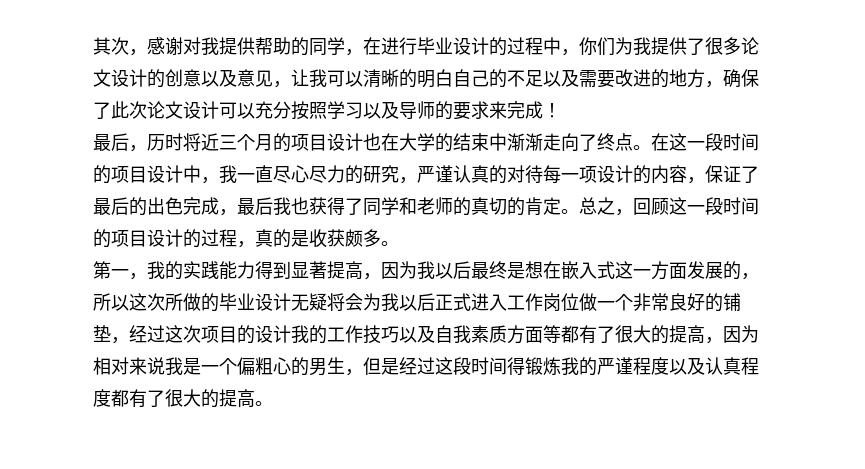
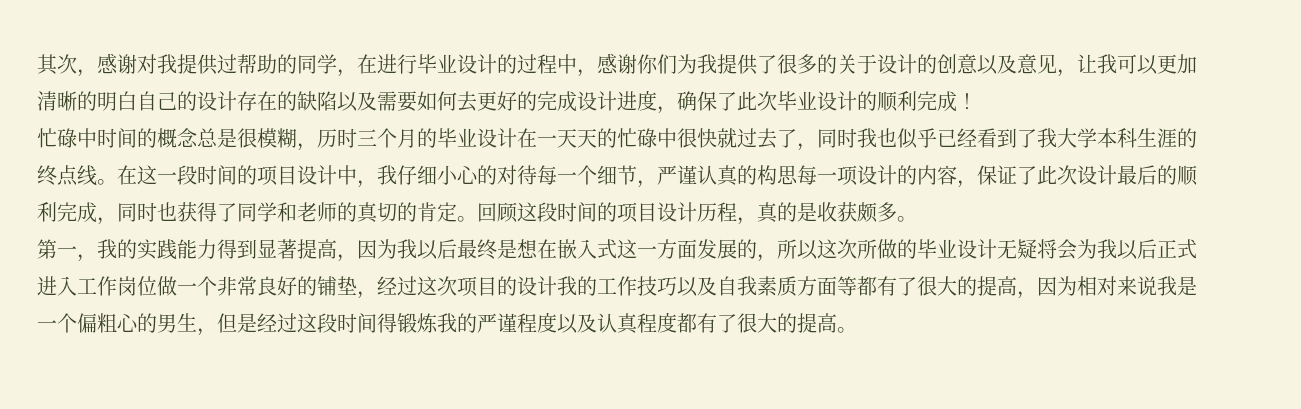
- 其次，感谢对我提供帮助的同学，在进行毕业设计的过程中，你们为我提供了很多论文设计的创意以及意见，让我可以清晰的明白自己的不足以及需要改进的地方，确保了此次论文设计可以充分按照学习以及导师的要求来完成！
- 最后，历时将近三个月的项目设计也在大学的结束中渐渐走向了终点。
+ 其次，感谢对我提供过帮助的同学，在进行毕业设计的过程中，感谢你们为我提供了很多的关于设计的创意以及意见，让我可以更加清晰的明白自己的设计存在的缺陷以及需要如何去更好的完成设计进度，确保了此次毕业设计的顺利完成！
+ 忙碌中时间的概念总是很模糊，历时三个月的毕业设计在一天天的忙碌中很快就过去了，同时我也似乎已经看到了我大学本科生涯的终点线。
- 在这一段时间的项目设计中，我一直尽心尽力的研究，严谨认真的对待每一项设计的内容，保证了最后的出色完成，最后我也获得了同学和老师的真切的肯定。
+ 在这一段时间的项目设计中，我仔细小心的对待每一个细节，严谨认真的构思每一项设计的内容，保证了此次设计最后的顺利完成，同时也获得了同学和老师的真切的肯定。
- 总之，回顾这一段时间的项目设计的过程，真的是收获颇多。
+ 回顾这段时间的项目设计历程，真的是收获颇多。

